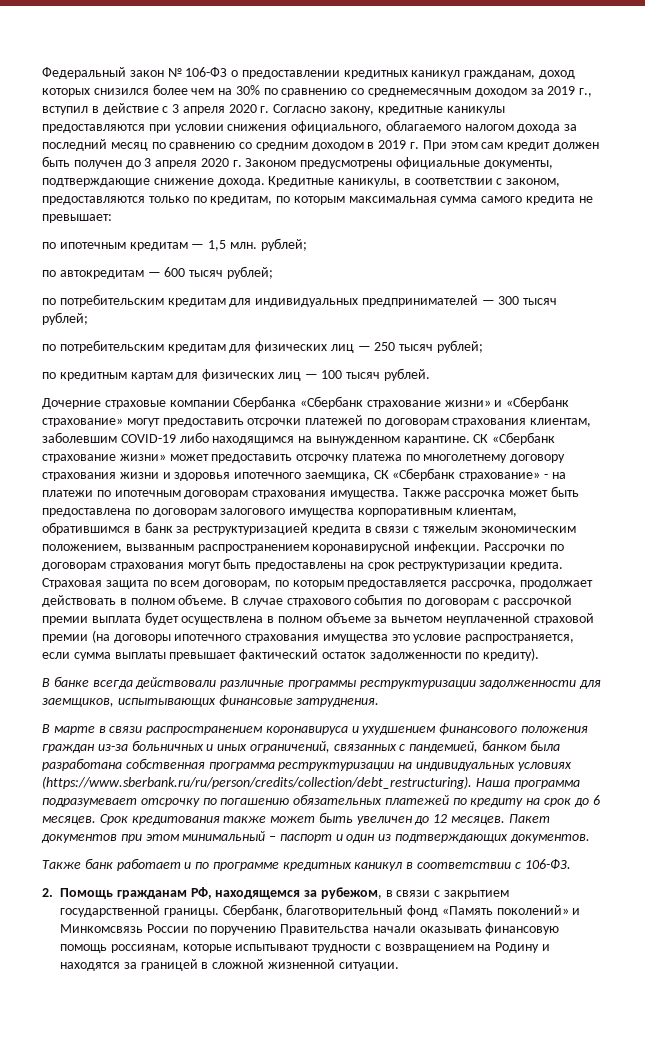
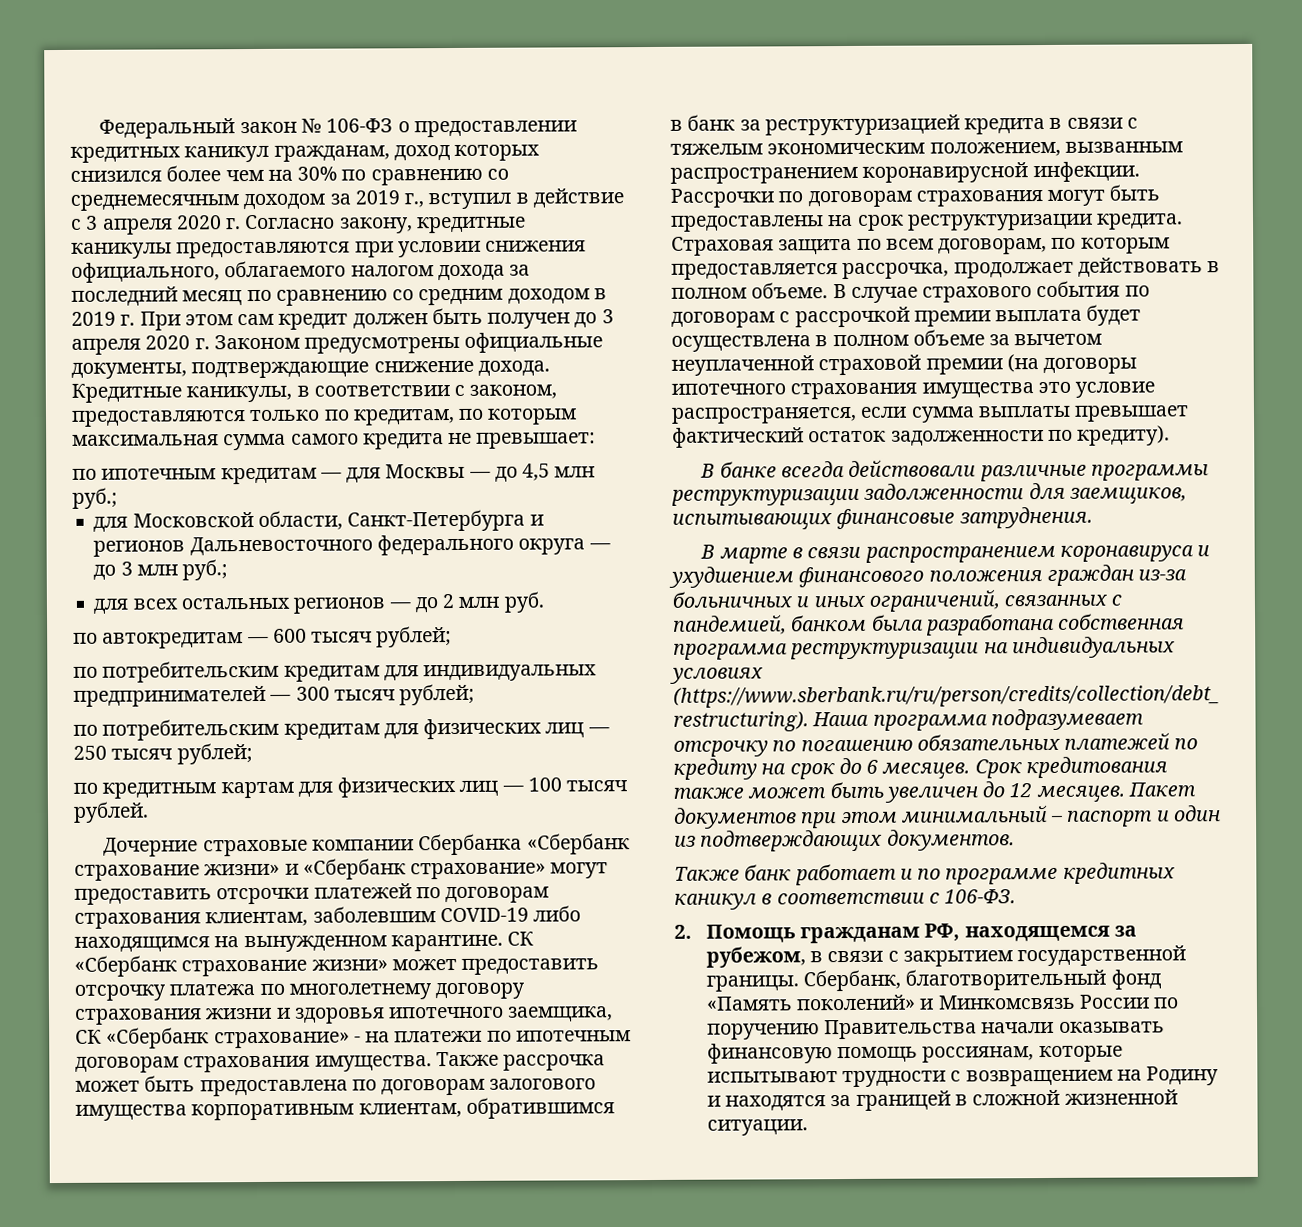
- по ипотечным кредитам — 1,5 млн. рублей;
+ по ипотечным кредитам — для Москвы — до 4,5 млн руб.;
+ для Московской области, Санкт-Петербурга и регионов Дальневосточного федерального округа — до 3 млн руб.;
+ для всех остальных регионов — до 2 млн руб.

